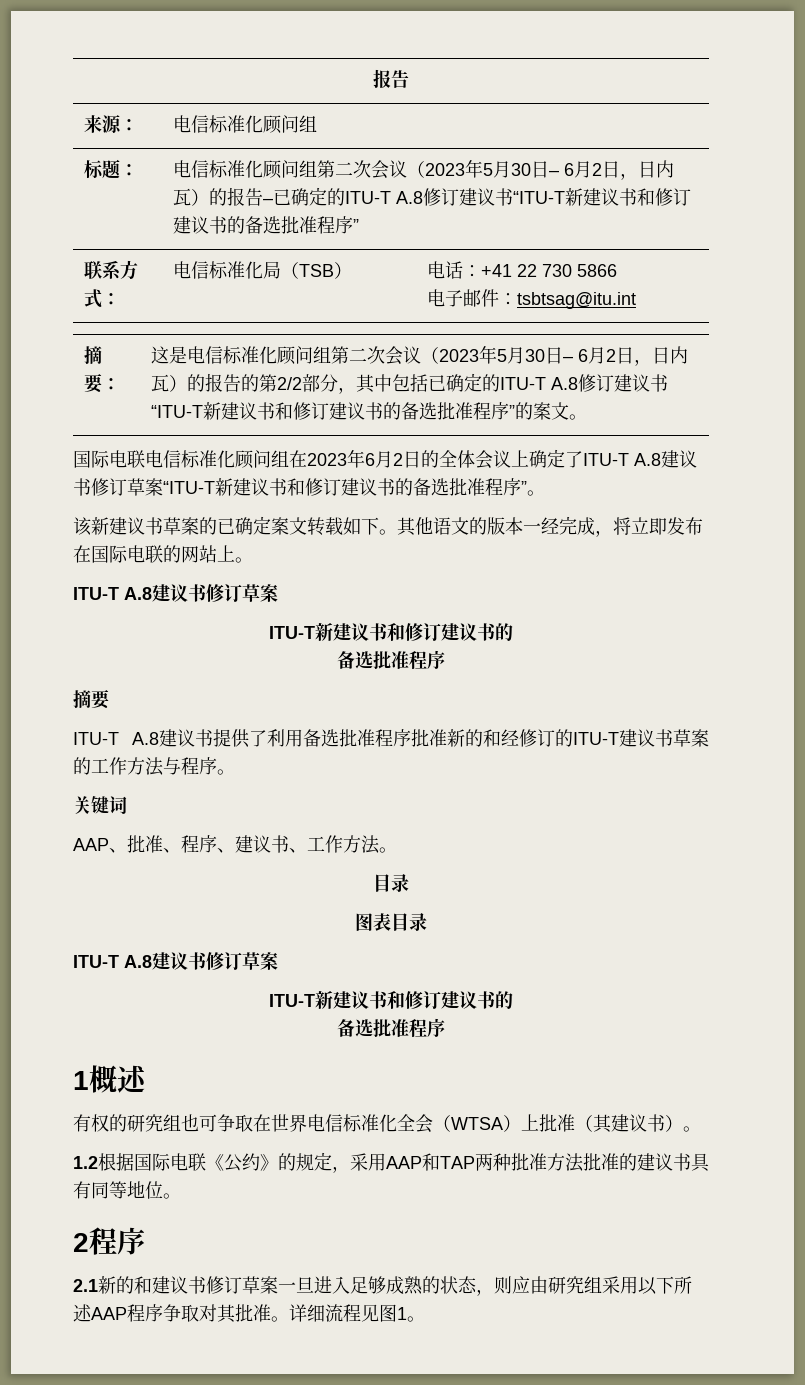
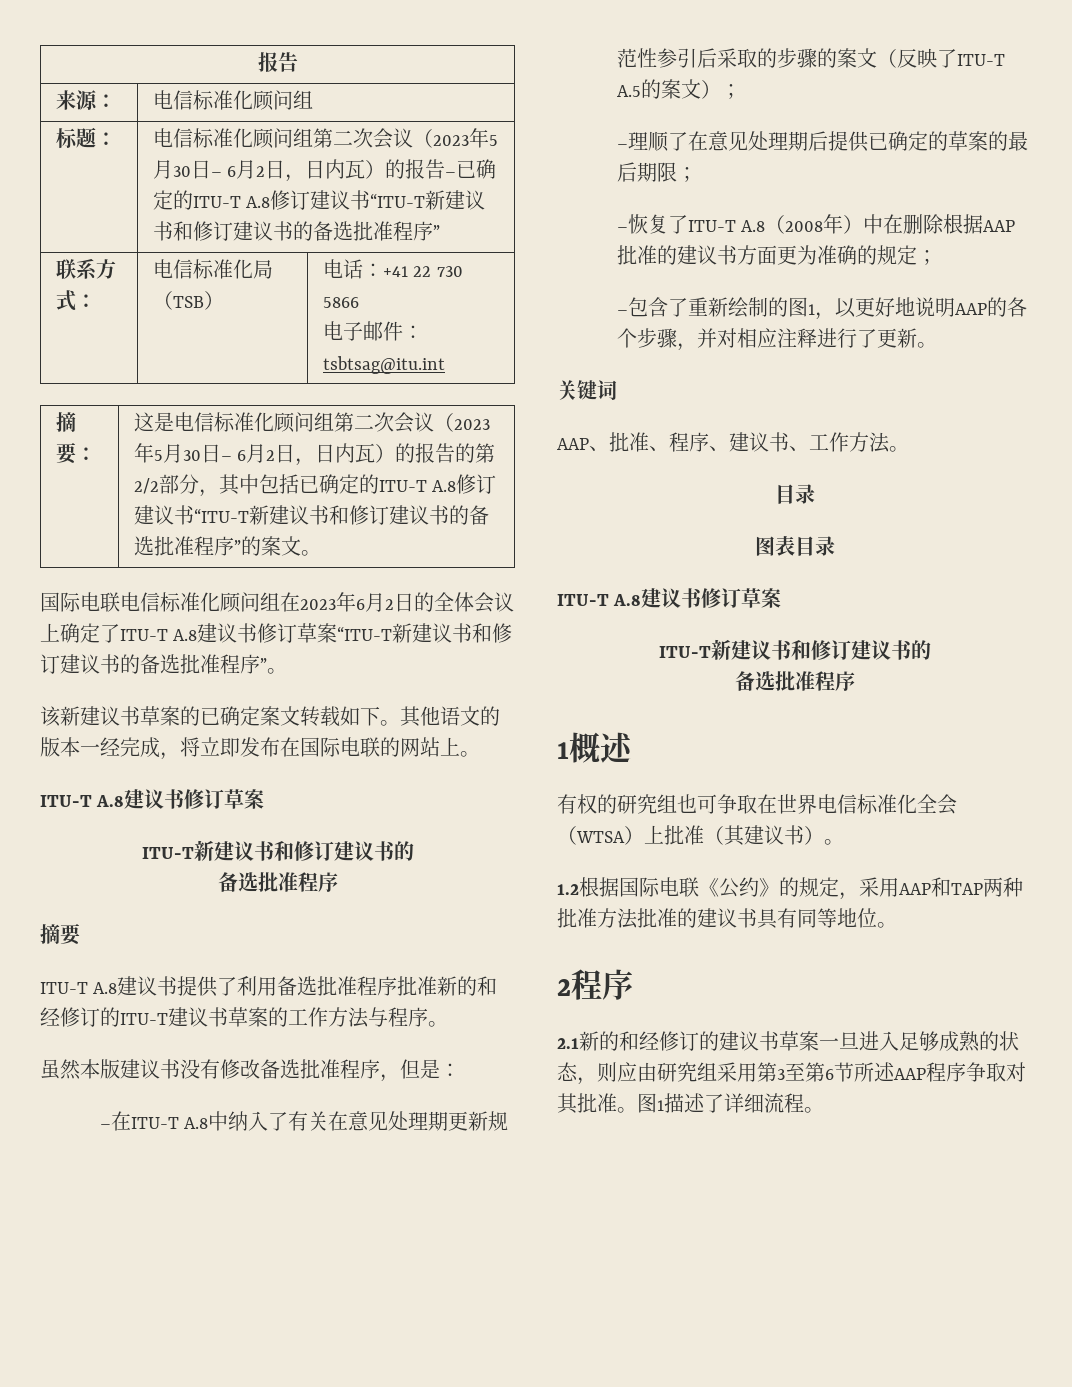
+ 虽然本版建议书没有修改备选批准程序，但是：
+ –在ITU-T A.8中纳入了有关在意见处理期更新规范性参引后采取的步骤的案文（反映了ITU-T A.5的案文）；
+ –理顺了在意见处理期后提供已确定的草案的最后期限；
+ –恢复了ITU-T A.8（2008年）中在删除根据AAP批准的建议书方面更为准确的规定；
+ –包含了重新绘制的图1，以更好地说明AAP的各个步骤，并对相应注释进行了更新。
- 2.1新的和建议书修订草案一旦进入足够成熟的状态，则应由研究组采用以下所述AAP程序争取对其批准。
+ 2.1新的和经修订的建议书草案一旦进入足够成熟的状态，则应由研究组采用第3至第6节所述AAP程序争取对其批准。
- 详细流程见图1。
+ 图1描述了详细流程。

